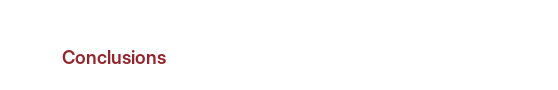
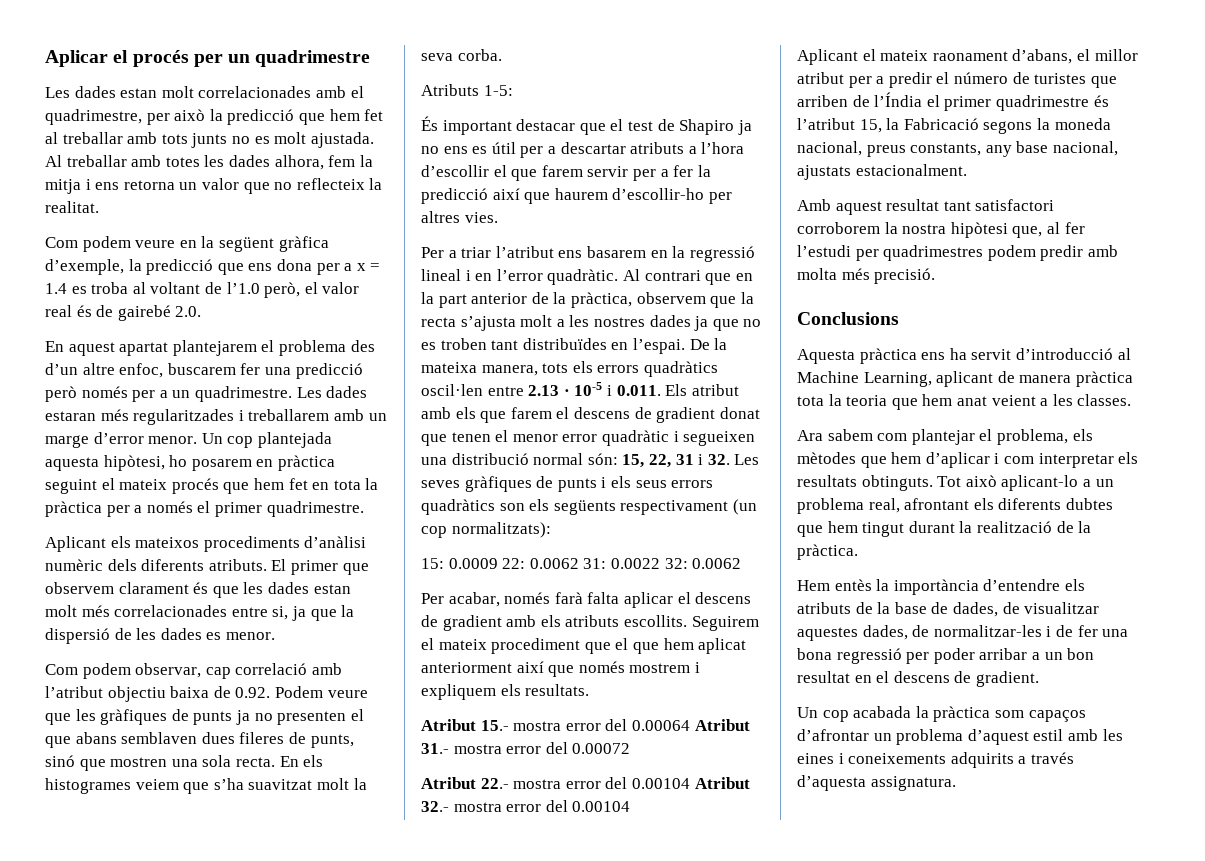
+ Aplicar el procés per un quadrimestre
+ Les dades estan molt correlacionades amb el quadrimestre, per això la predicció que hem fet al treballar amb tots junts no es molt ajustada. Al treballar amb totes les dades alhora, fem la mitja i ens retorna un valor que no reflecteix la realitat.
+ Com podem veure en la següent gràfica d’exemple, la predicció que ens dona per a x = 1.4 es troba al voltant de l’1.0 però, el valor real és de gairebé 2.0.
+ En aquest apartat plantejarem el problema des d’un altre enfoc, buscarem fer una predicció però només per a un quadrimestre. Les dades estaran més regularitzades i treballarem amb un marge d’error menor. Un cop plantejada aquesta hipòtesi, ho posarem en pràctica seguint el mateix procés que hem fet en tota la pràctica per a només el primer quadrimestre.
+ Aplicant els mateixos procediments d’anàlisi numèric dels diferents atributs. El primer que observem clarament és que les dades estan molt més correlacionades entre si, ja que la dispersió de les dades es menor.
+ Com podem observar, cap correlació amb l’atribut objectiu baixa de 0.92. Podem veure que les gràfiques de punts ja no presenten el que abans semblaven dues fileres de punts, sinó que mostren una sola recta. En els histogrames veiem que s’ha suavitzat molt la seva corba.
+ Atributs 1-5:
+ És important destacar que el test de Shapiro ja no ens es útil per a descartar atributs a l’hora d’escollir el que farem servir per a fer la predicció així que haurem d’escollir-ho per altres vies.
+ Per a triar l’atribut ens basarem en la regressió lineal i en l’error quadràtic. Al contrari que en la part anterior de la pràctica, observem que la recta s’ajusta molt a les nostres dades ja que no es troben tant distribuïdes en l’espai. De la mateixa manera, tots els errors quadràtics oscil·len entre 2.13 · 10-5 i 0.011. Els atribut amb els que farem el descens de gradient donat que tenen el menor error quadràtic i segueixen una distribució normal són: 15, 22, 31 i 32. Les seves gràfiques de punts i els seus errors quadràtics son els següents respectivament (un cop normalitzats):
+ 15: 0.0009 22: 0.0062 31: 0.0022 32: 0.0062
+ Per acabar, només farà falta aplicar el descens de gradient amb els atributs escollits. Seguirem el mateix procediment que el que hem aplicat anteriorment així que només mostrem i expliquem els resultats.
+ Atribut 15.- mostra error del 0.00064 Atribut 31.- mostra error del 0.00072
+ Atribut 22.- mostra error del 0.00104 Atribut 32.- mostra error del 0.00104
+ Aplicant el mateix raonament d’abans, el millor atribut per a predir el número de turistes que arriben de l’Índia el primer quadrimestre és l’atribut 15, la Fabricació segons la moneda nacional, preus constants, any base nacional, ajustats estacionalment.
+ Amb aquest resultat tant satisfactori corroborem la nostra hipòtesi que, al fer l’estudi per quadrimestres podem predir amb molta més precisió.
  Conclusions
+ Aquesta pràctica ens ha servit d’introducció al Machine Learning, aplicant de manera pràctica tota la teoria que hem anat veient a les classes.
+ Ara sabem com plantejar el problema, els mètodes que hem d’aplicar i com interpretar els resultats obtinguts. Tot això aplicant-lo a un problema real, afrontant els diferents dubtes que hem tingut durant la realització de la pràctica.
+ Hem entès la importància d’entendre els atributs de la base de dades, de visualitzar aquestes dades, de normalitzar-les i de fer una bona regressió per poder arribar a un bon resultat en el descens de gradient.
+ Un cop acabada la pràctica som capaços d’afrontar un problema d’aquest estil amb les eines i coneixements adquirits a través d’aquesta assignatura.

